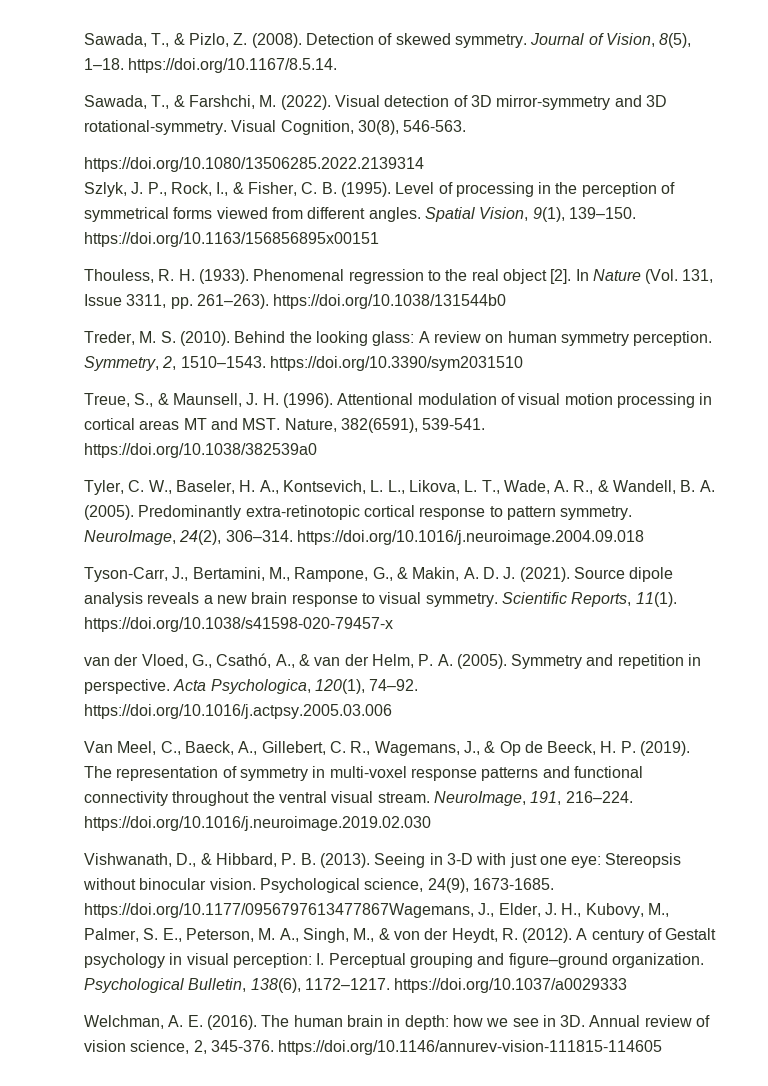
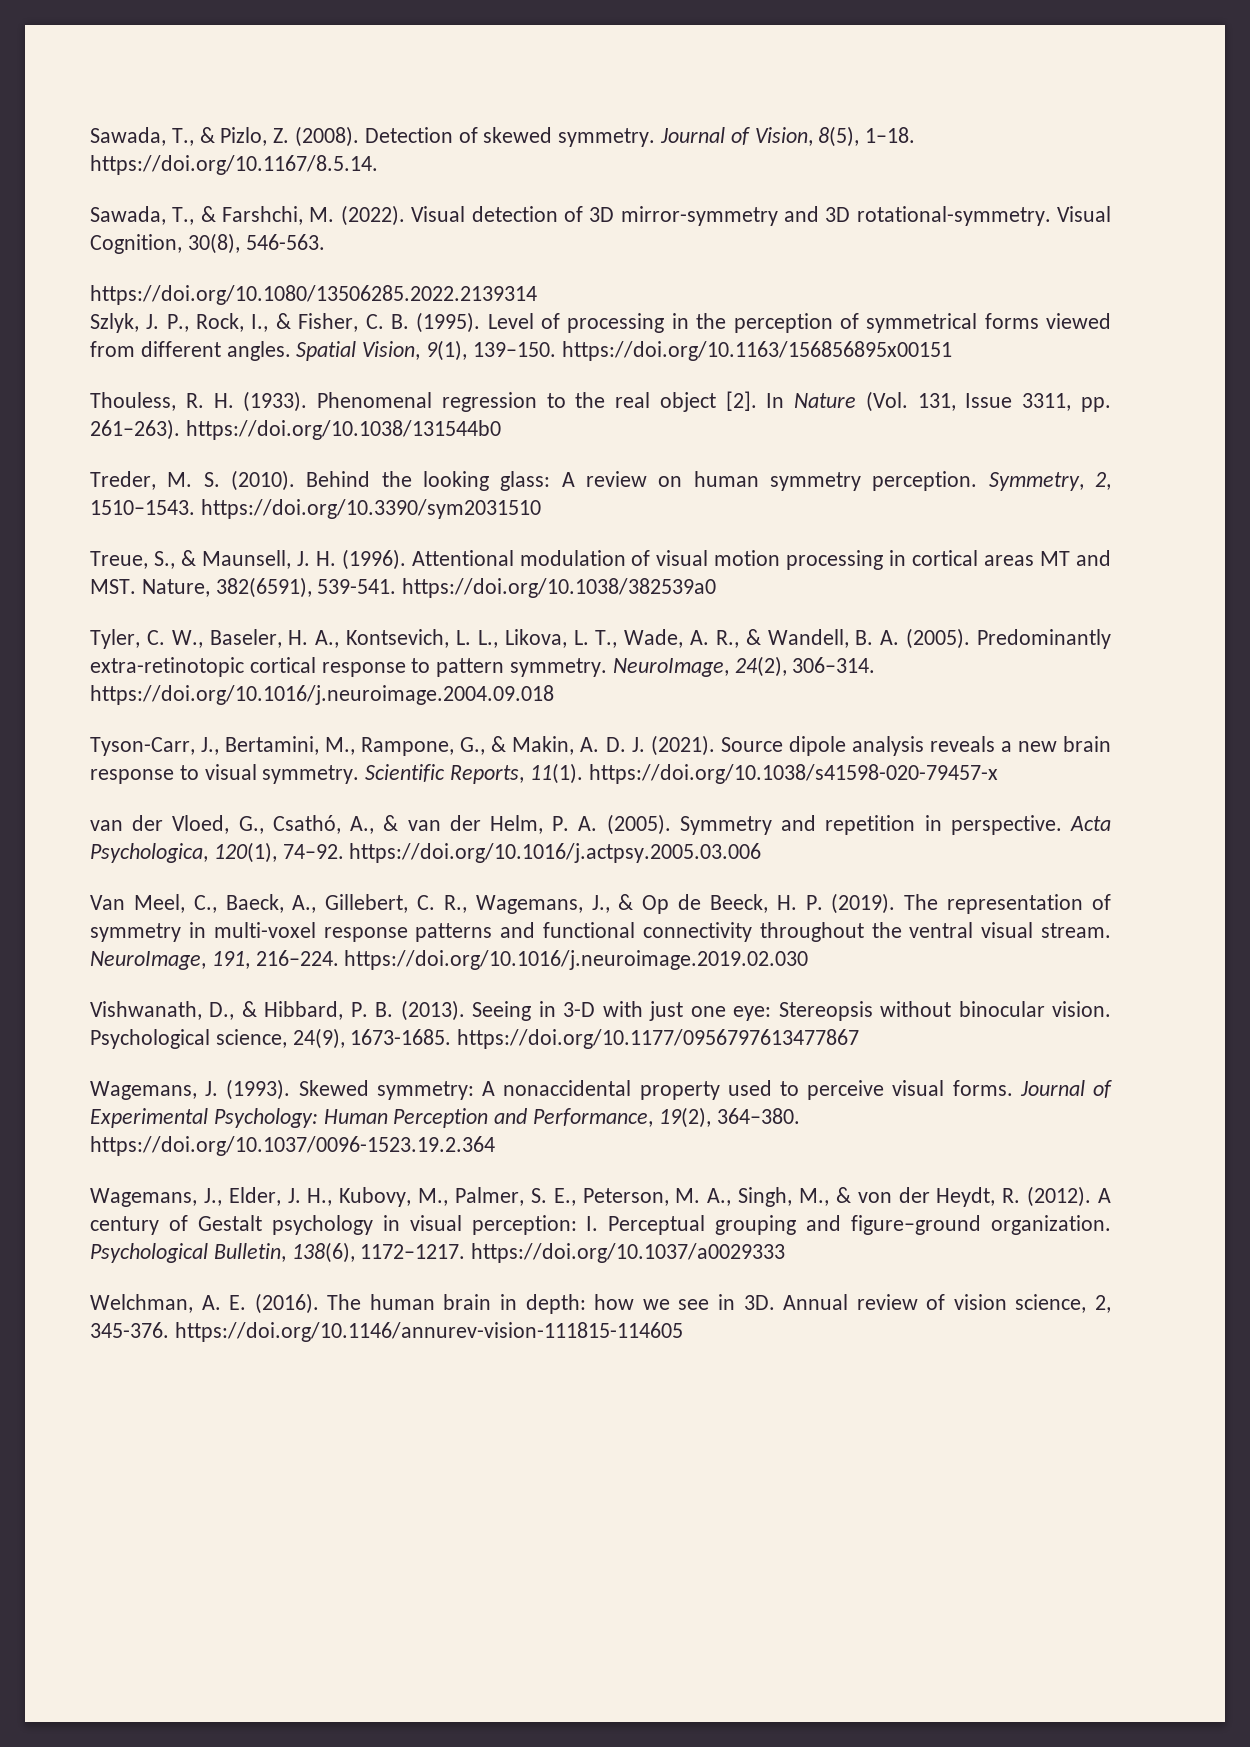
- Psychological science, 24(9), 1673-1685. https://doi.org/10.1177/0956797613477867Wagemans, J., Elder, J. H., Kubovy, M., Palmer, S. E., Peterson, M. A., Singh, M., & von der Heydt, R. (2012).
+ Psychological science, 24(9), 1673-1685. https://doi.org/10.1177/0956797613477867
+ Wagemans, J. (1993). Skewed symmetry: A nonaccidental property used to perceive visual forms. Journal of Experimental Psychology: Human Perception and Performance, 19(2), 364–380. https://doi.org/10.1037/0096-1523.19.2.364
+ Wagemans, J., Elder, J. H., Kubovy, M., Palmer, S. E., Peterson, M. A., Singh, M., & von der Heydt, R. (2012).

